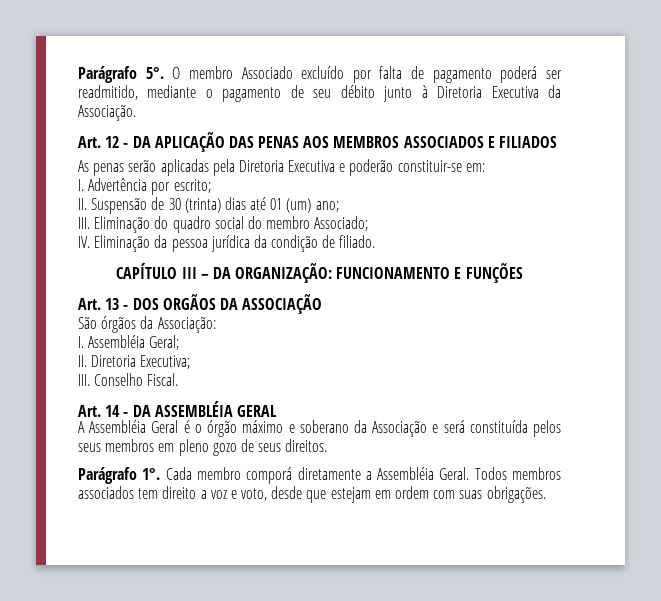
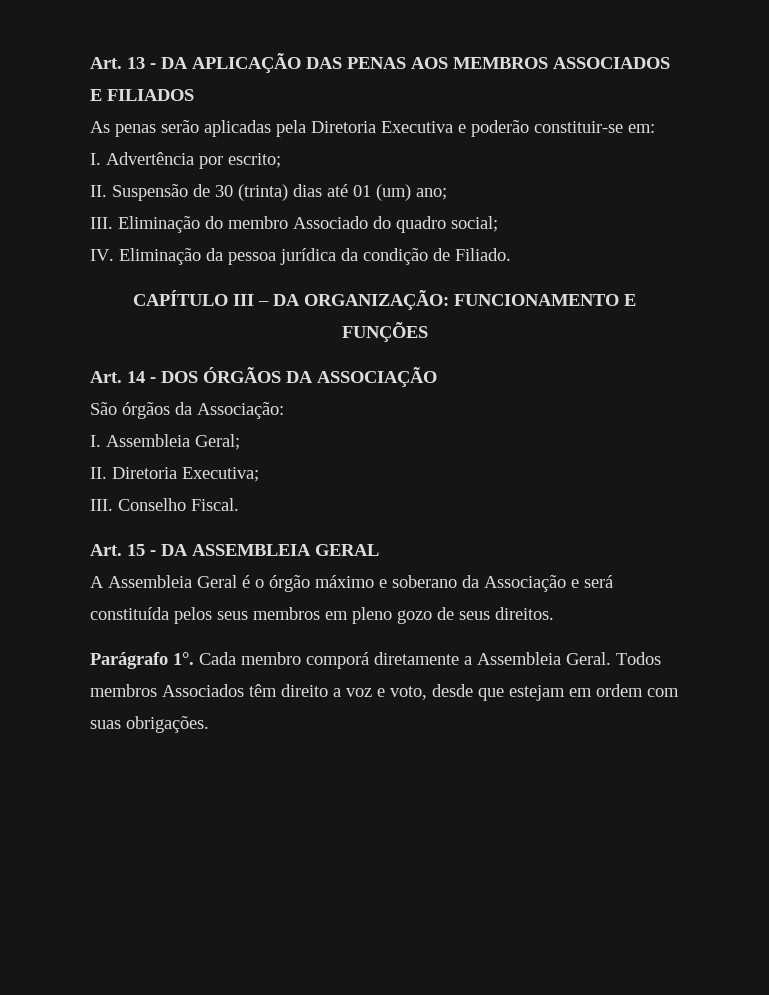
- Parágrafo 5°. O membro Associado excluído por falta de pagamento poderá ser readmitido, mediante o pagamento de seu débito junto à Diretoria Executiva da Associação.
- Art. 12 - DA APLICAÇÃO DAS PENAS AOS MEMBROS ASSOCIADOS E FILIADOS
+ Art. 13 - DA APLICAÇÃO DAS PENAS AOS MEMBROS ASSOCIADOS E FILIADOS
- III. Eliminação do quadro social do membro Associado;
+ III. Eliminação do membro Associado do quadro social;
- IV. Eliminação da pessoa jurídica da condição de filiado.
+ IV. Eliminação da pessoa jurídica da condição de Filiado.
- Art. 13 - DOS ORGÃOS DA ASSOCIAÇÃO
+ Art. 14 - DOS ÓRGÃOS DA ASSOCIAÇÃO
- I. Assembléia Geral;
+ I. Assembleia Geral;
- Art. 14 - DA ASSEMBLÉIA GERAL
+ Art. 15 - DA ASSEMBLEIA GERAL
- A Assembléia Geral é o órgão máximo e soberano da Associação e será constituída pelos seus membros em pleno gozo de seus direitos.
+ A Assembleia Geral é o órgão máximo e soberano da Associação e será constituída pelos seus membros em pleno gozo de seus direitos.
- Cada membro comporá diretamente a Assembléia Geral.
+ Cada membro comporá diretamente a Assembleia Geral.
- Todos membros associados tem direito a voz e voto, desde que estejam em ordem com suas obrigações.
+ Todos membros Associados têm direito a voz e voto, desde que estejam em ordem com suas obrigações.

